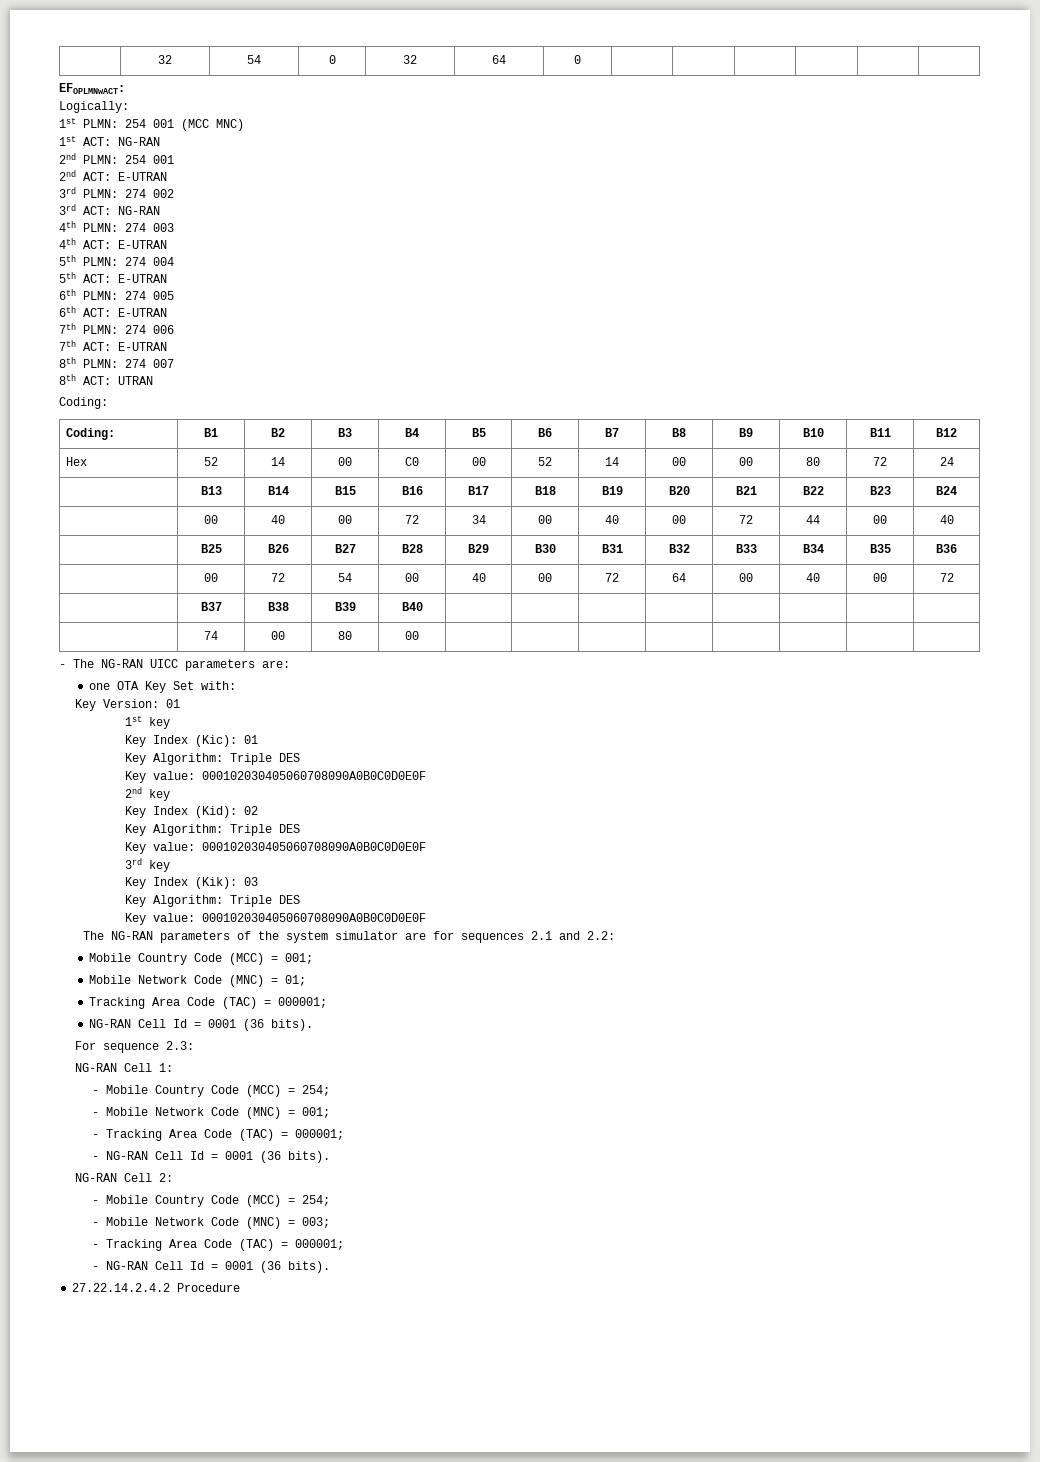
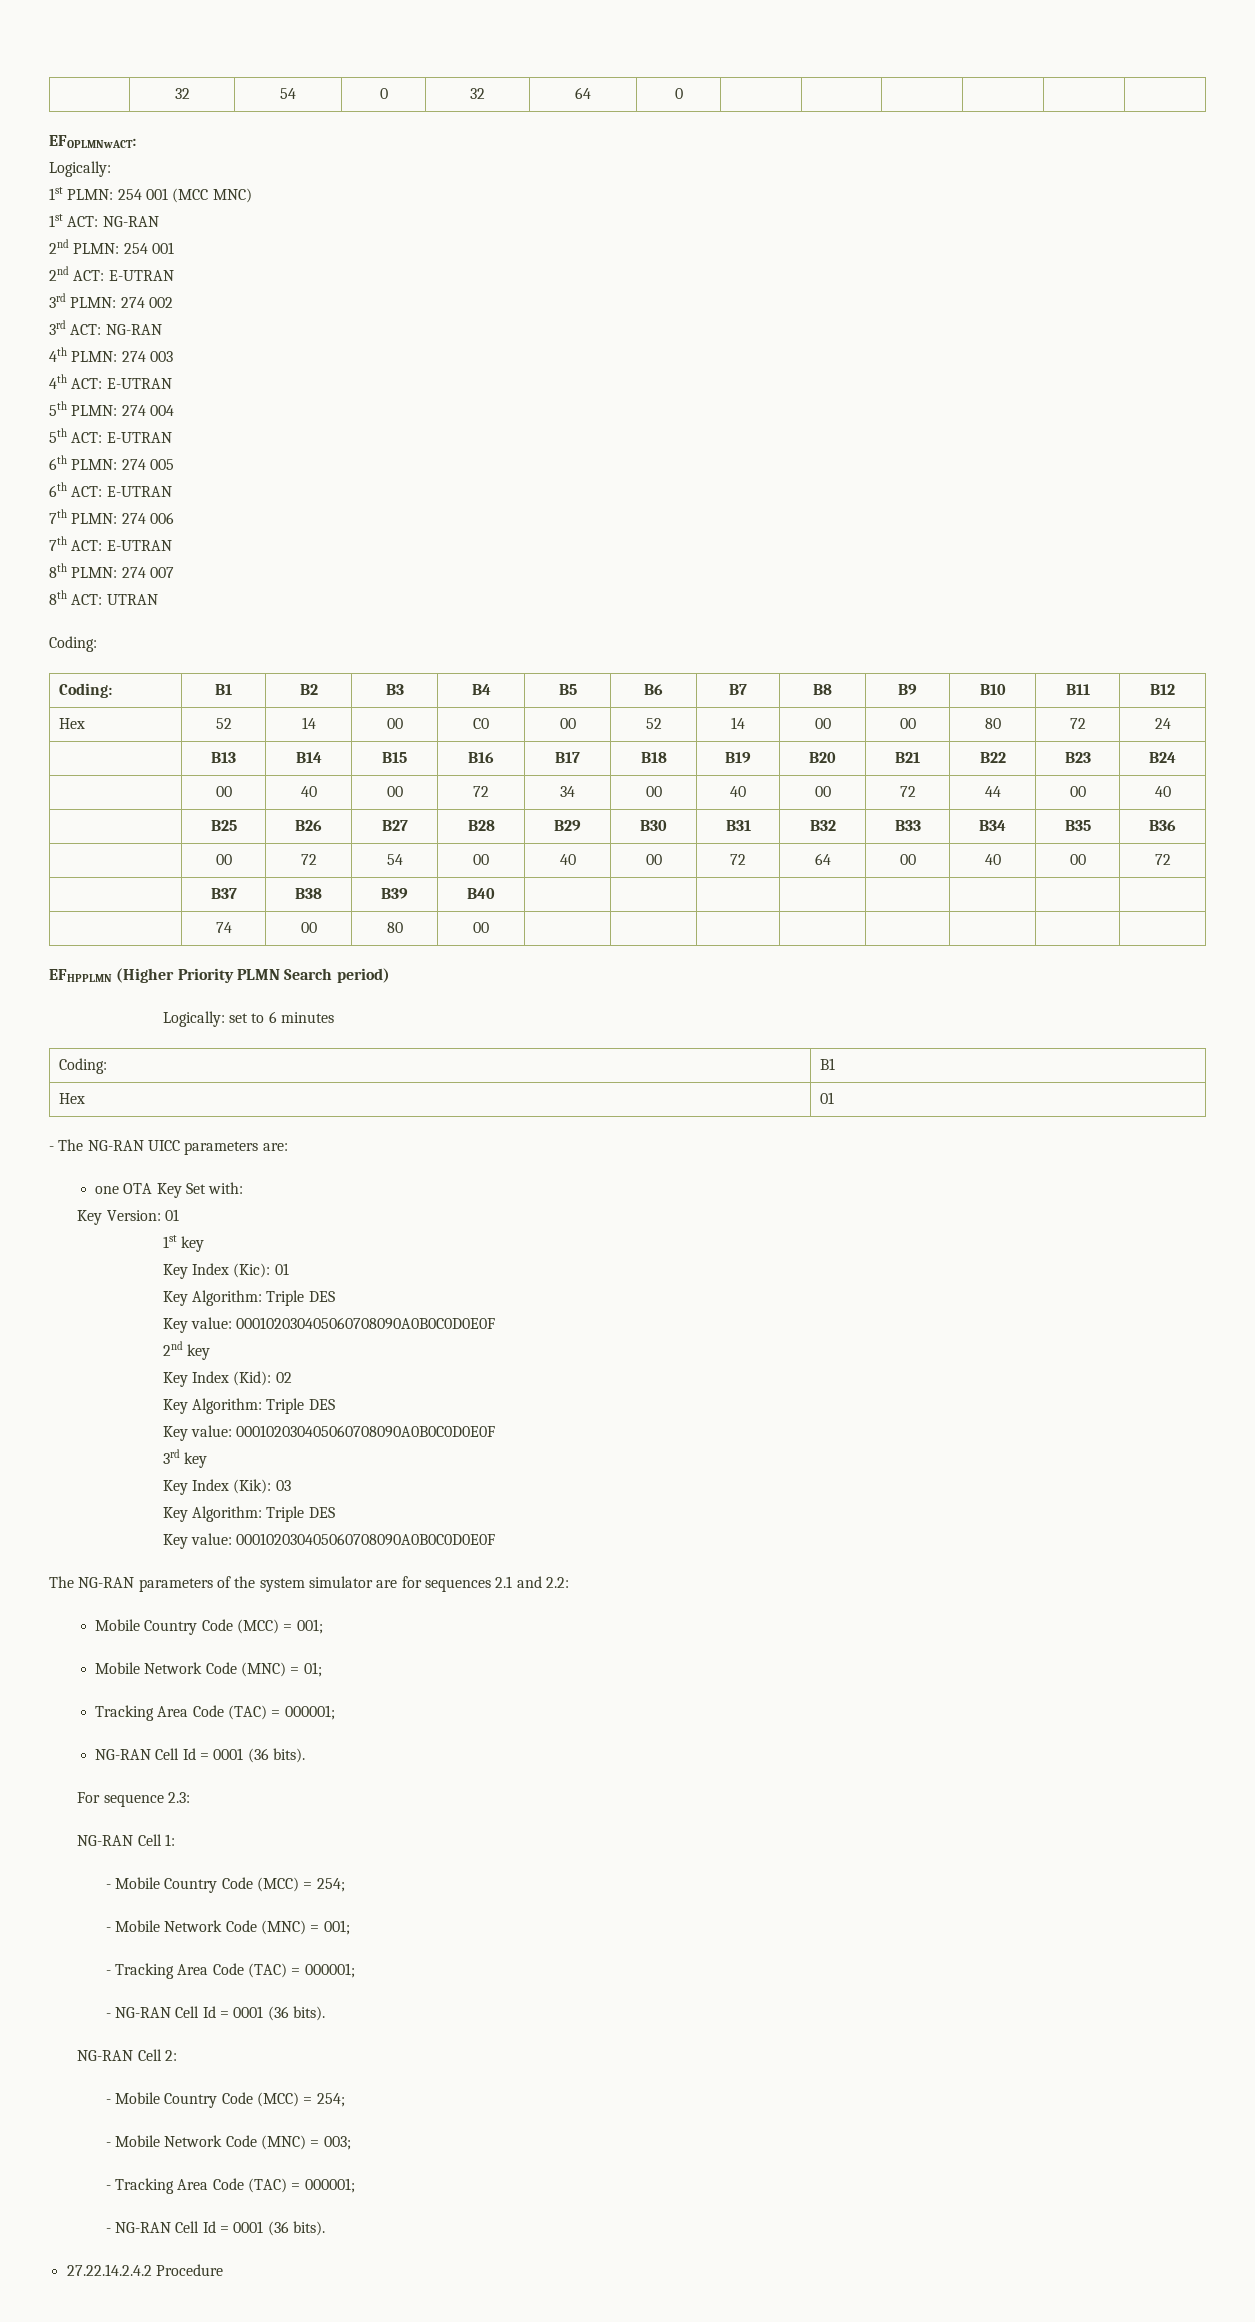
+ EFHPPLMN (Higher Priority PLMN Search period)
+ Logically: set to 6 minutes
+ Coding: | B1
+ Hex | 01

